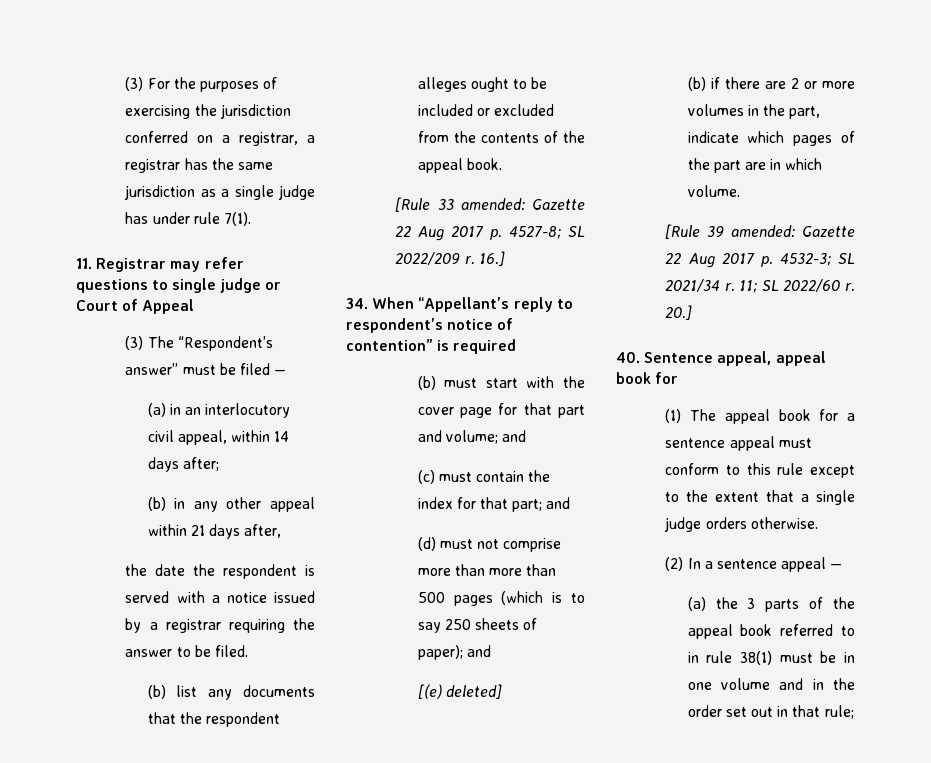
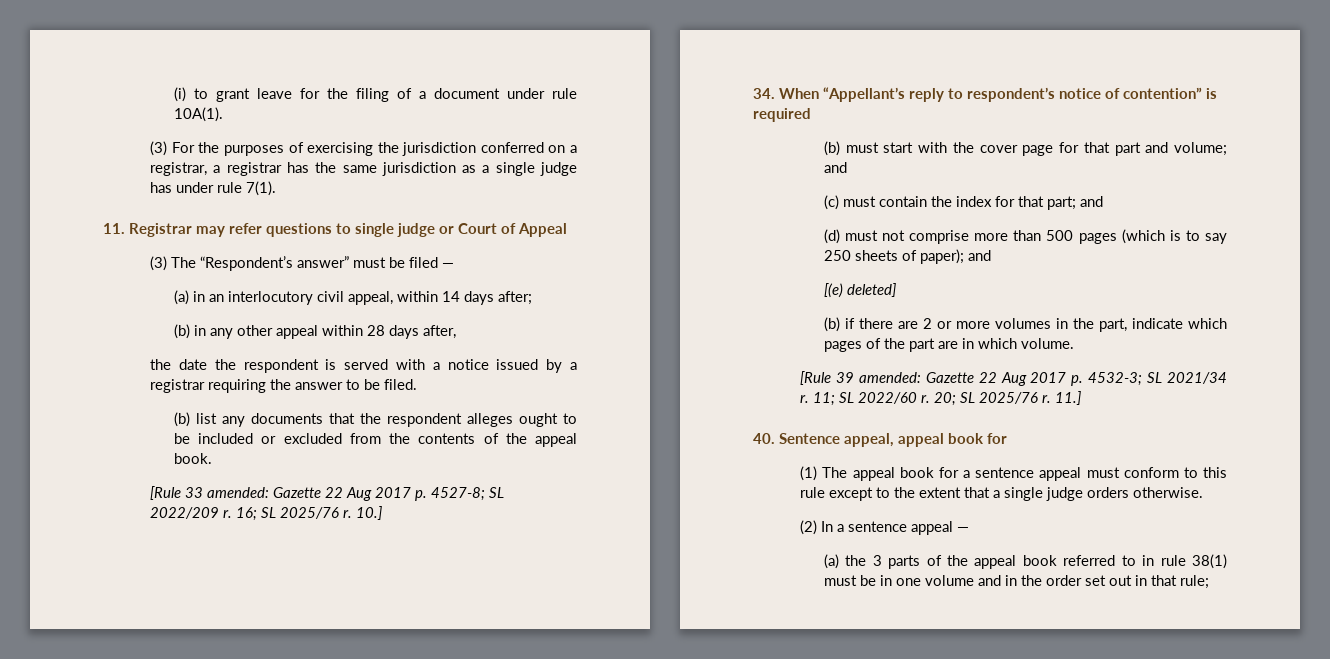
+ (i) to grant leave for the filing of a document under rule 10A(1).
- (b) in any other appeal within 21 days after,
+ (b) in any other appeal within 28 days after,
- 16.]
+ 16; SL 2025/76 r. 10.]
- (d) must not comprise more than more than 500 pages (which is to say 250 sheets of paper); and
+ (d) must not comprise more than 500 pages (which is to say 250 sheets of paper); and
- 20.]
+ 20; SL 2025/76 r. 11.]

